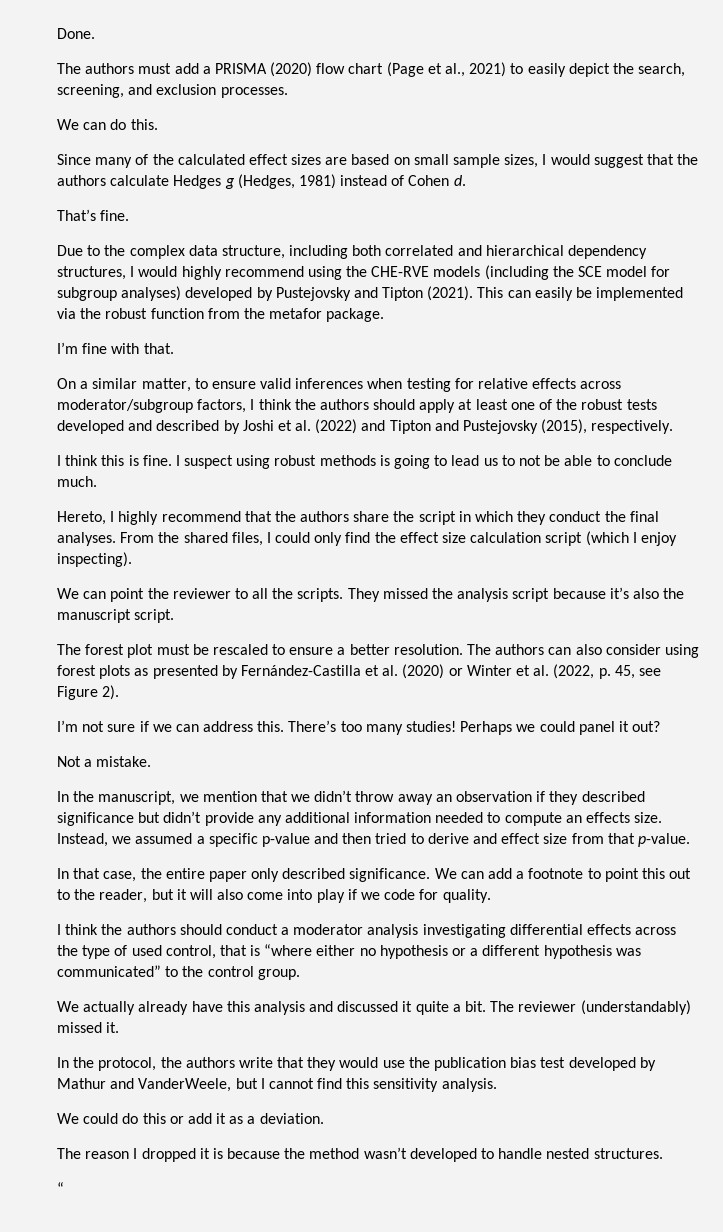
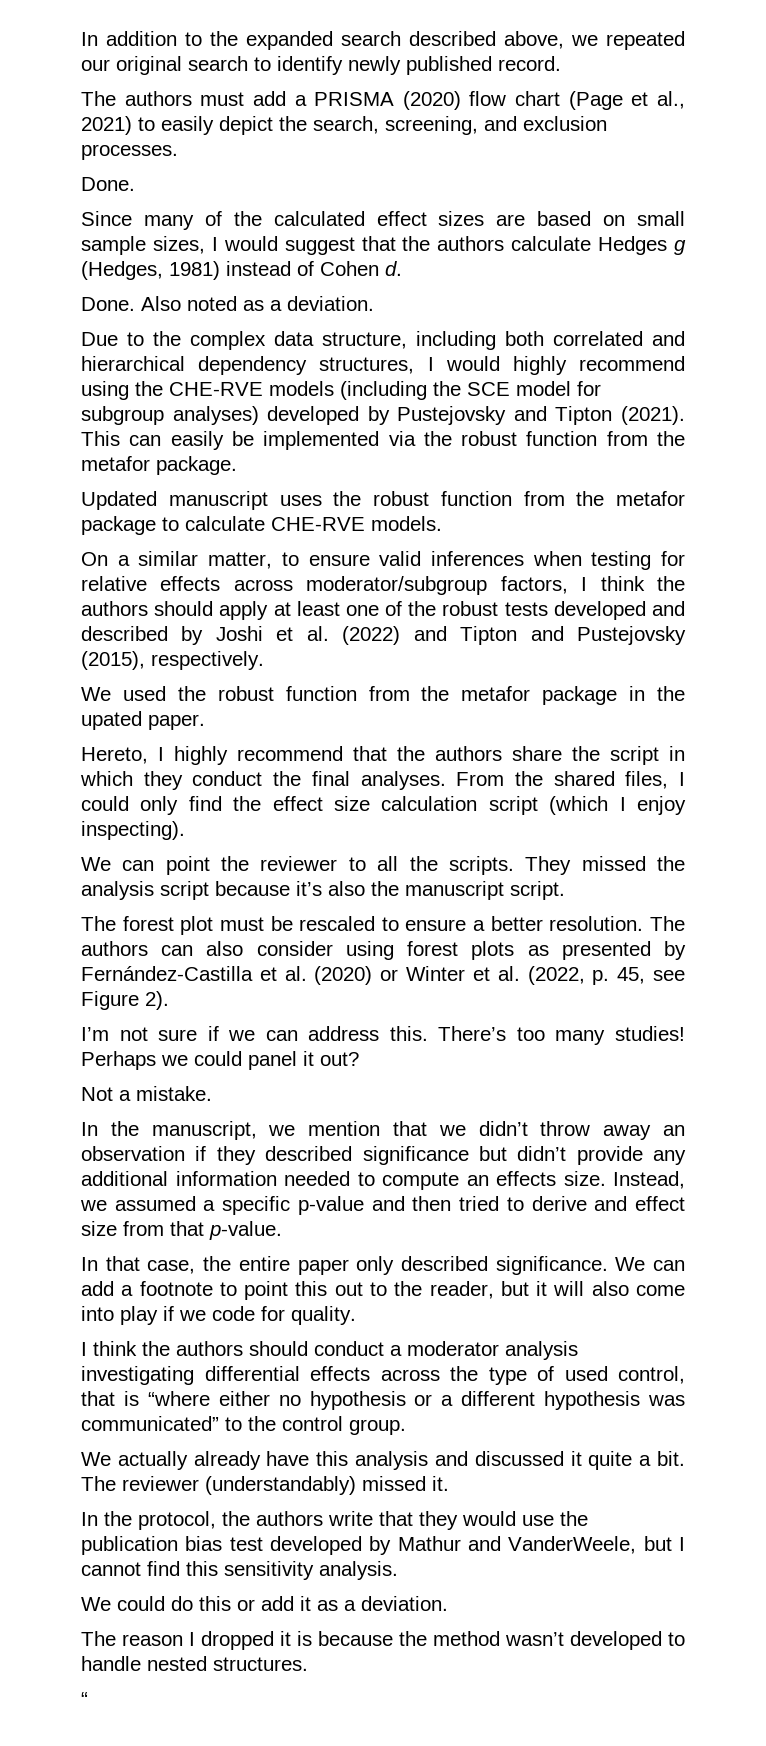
- Done.
+ In addition to the expanded search described above, we repeated our original search to identify newly published record.
  The authors must add a PRISMA (2020) flow chart (Page et al., 2021) to easily depict the search, screening, and exclusion processes.
- We can do this.
+ Done.
- That’s fine.
+ Done. Also noted as a deviation.
- I’m fine with that.
+ Updated manuscript uses the robust function from the metafor package to calculate CHE-RVE models.
- I think this is fine. I suspect using robust methods is going to lead us to not be able to conclude much.
+ We used the robust function from the metafor package in the upated paper.

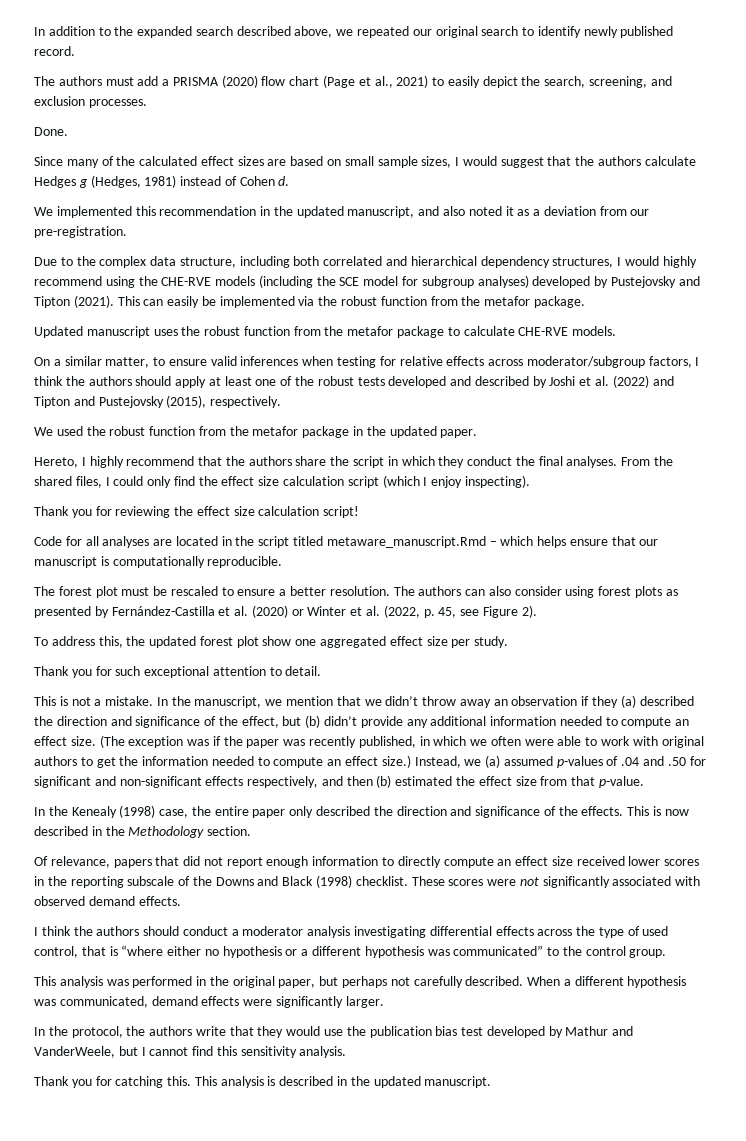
- Done. Also noted as a deviation.
+ We implemented this recommendation in the updated manuscript, and also noted it as a deviation from our pre-registration.
- We used the robust function from the metafor package in the upated paper.
+ We used the robust function from the metafor package in the updated paper.
- We can point the reviewer to all the scripts. They missed the analysis script because it’s also the manuscript script.
+ Thank you for reviewing the effect size calculation script!
+ Code for all analyses are located in the script titled metaware_manuscript.Rmd – which helps ensure that our manuscript is computationally reproducible.
- I’m not sure if we can address this. There’s too many studies! Perhaps we could panel it out?
- Not a mistake.
- In the manuscript, we mention that we didn’t throw away an observation if they described significance but didn’t provide any additional information needed to compute an effects size. Instead, we assumed a specific p-value and then tried to derive and effect size from that p-value.
+ To address this, the updated forest plot show one aggregated effect size per study.
+ Thank you for such exceptional attention to detail.
+ This is not a mistake. In the manuscript, we mention that we didn’t throw away an observation if they (a) described the direction and significance of the effect, but (b) didn’t provide any additional information needed to compute an effect size. (The exception was if the paper was recently published, in which we often were able to work with original authors to get the information needed to compute an effect size.) Instead, we (a) assumed p-values of .04 and .50 for significant and non-significant effects respectively, and then (b) estimated the effect size from that p-value.
- In that case, the entire paper only described significance. We can add a footnote to point this out to the reader, but it will also come into play if we code for quality.
+ In the Kenealy (1998) case, the entire paper only described the direction and significance of the effects. This is now described in the Methodology section.
+ Of relevance, papers that did not report enough information to directly compute an effect size received lower scores in the reporting subscale of the Downs and Black (1998) checklist. These scores were not significantly associated with observed demand effects.
- We actually already have this analysis and discussed it quite a bit. The reviewer (understandably) missed it.
+ This analysis was performed in the original paper, but perhaps not carefully described. When a different hypothesis was communicated, demand effects were significantly larger.
- We could do this or add it as a deviation.
- The reason I dropped it is because the method wasn’t developed to handle nested structures.
- “
+ Thank you for catching this. This analysis is described in the updated manuscript.

